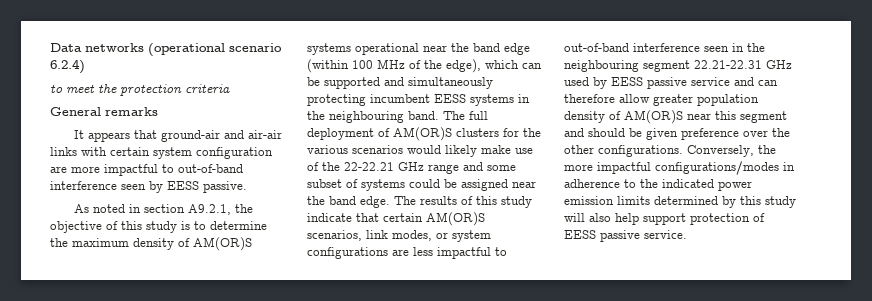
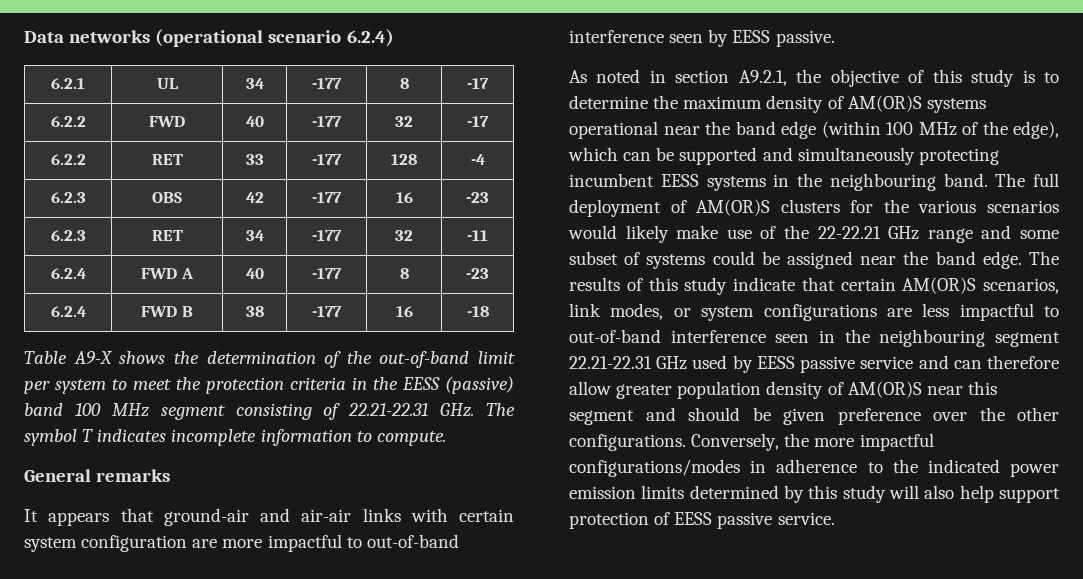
- to meet the protection criteria
+ 6.2.1 | UL | 34 | -177 | 8 | -17
+ 6.2.2 | FWD | 40 | -177 | 32 | -17
+ 6.2.2 | RET | 33 | -177 | 128 | -4
+ 6.2.3 | OBS | 42 | -177 | 16 | -23
+ 6.2.3 | RET | 34 | -177 | 32 | -11
+ 6.2.4 | FWD A | 40 | -177 | 8 | -23
+ 6.2.4 | FWD B | 38 | -177 | 16 | -18
+ Table A9-X shows the determination of the out-of-band limit per system to meet the protection criteria in the EESS (passive) band 100 MHz segment consisting of 22.21-22.31 GHz. The symbol T indicates incomplete information to compute.

